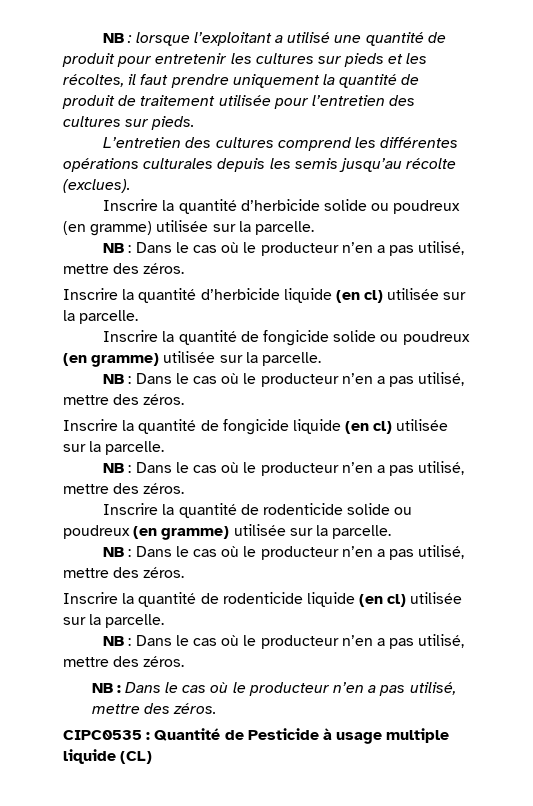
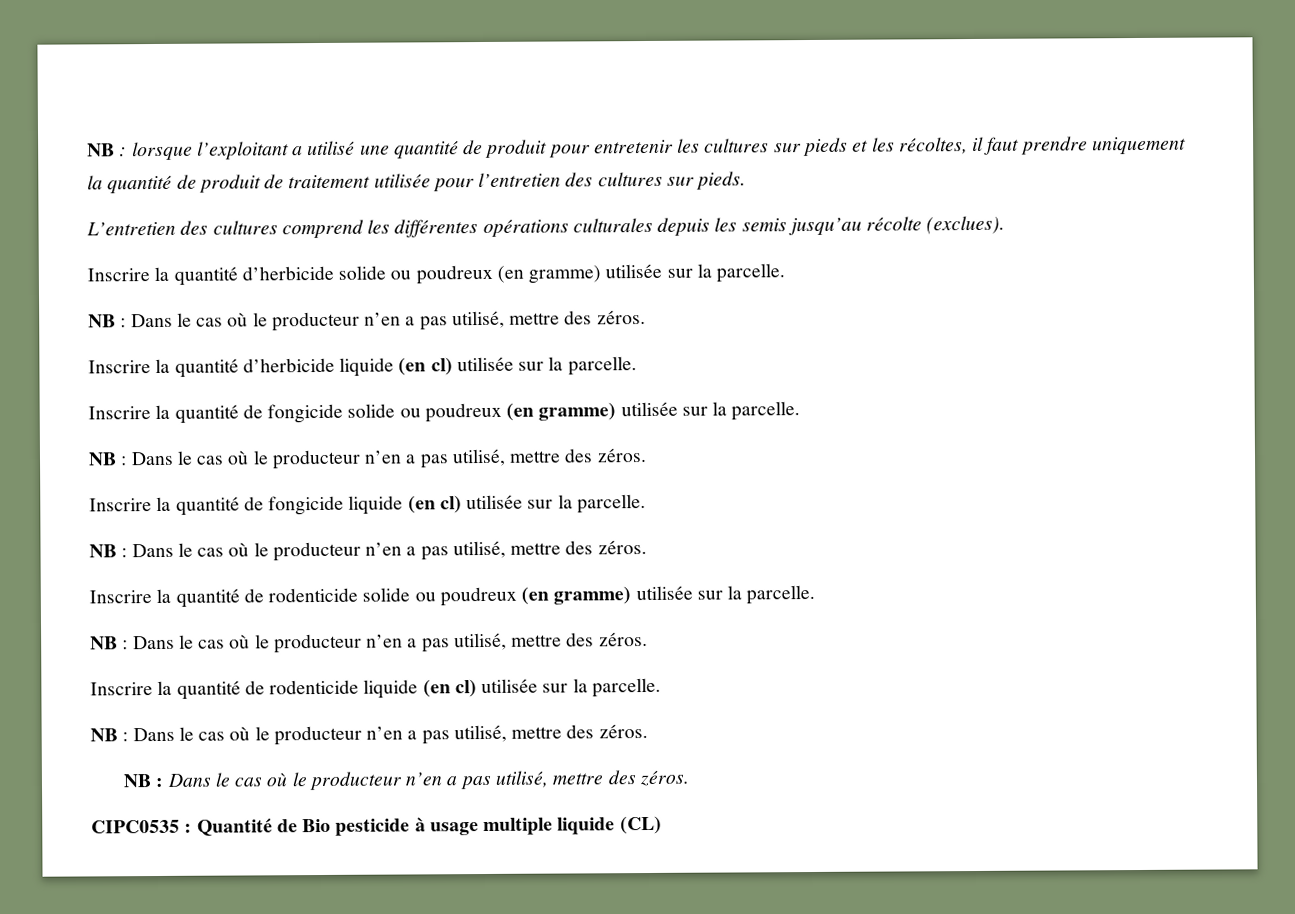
- CIPC0535 : Quantité de Pesticide à usage multiple liquide (CL)
+ CIPC0535 : Quantité de Bio pesticide à usage multiple liquide (CL)

